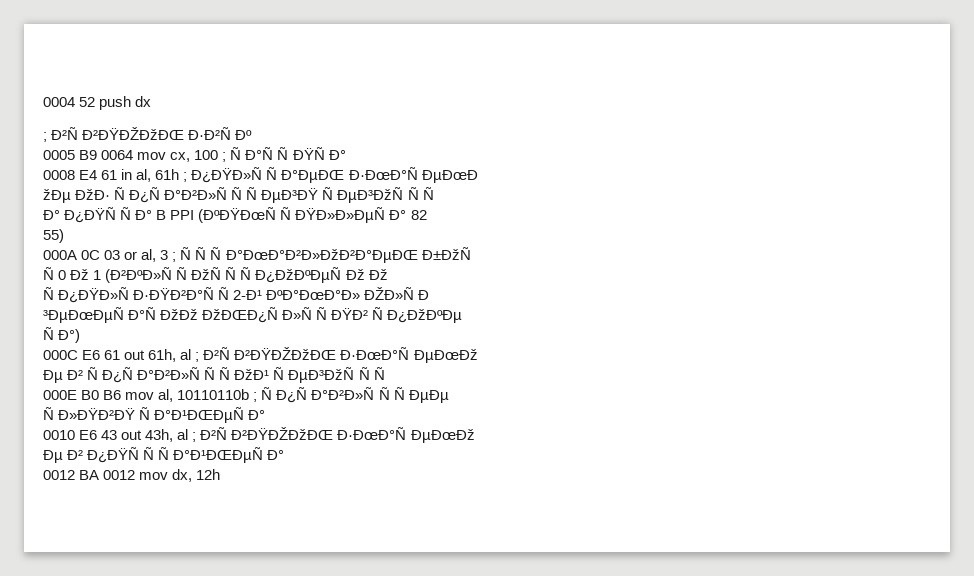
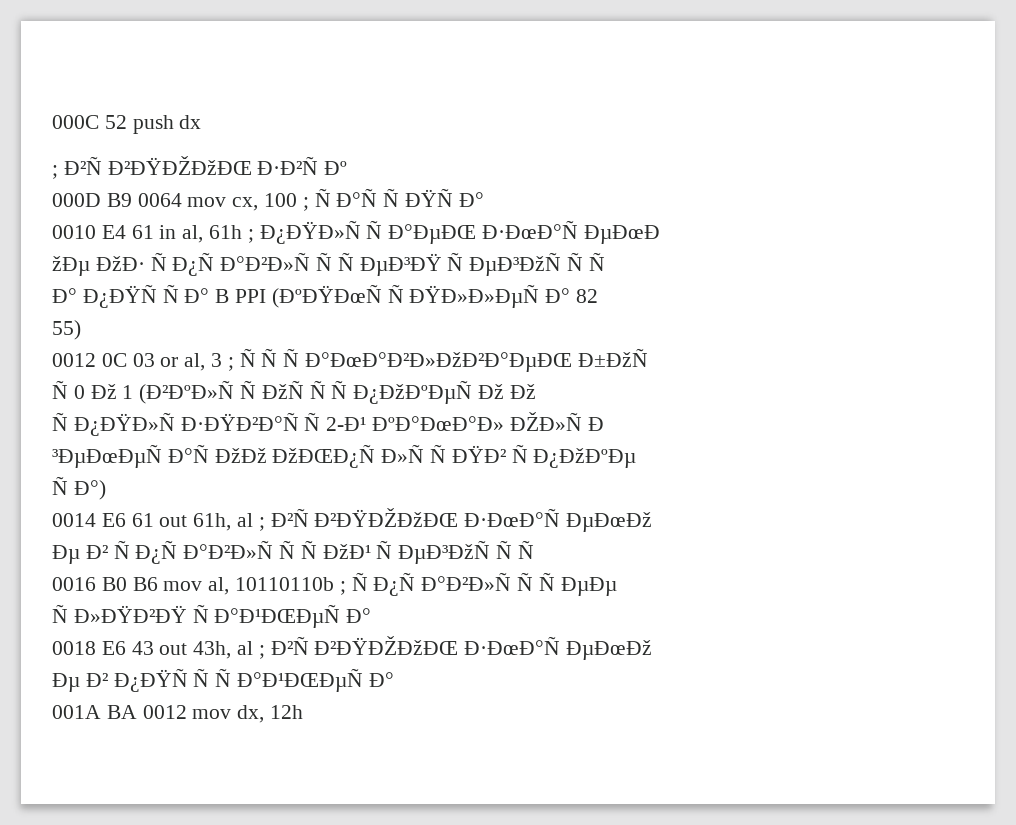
- 0004 52 push dx
+ 000C 52 push dx
- 0005 B9 0064 mov cx, 100 ; Ñ Ð°Ñ Ñ ÐŸÑ Ð°
+ 000D B9 0064 mov cx, 100 ; Ñ Ð°Ñ Ñ ÐŸÑ Ð°
- 0008 E4 61 in al, 61h ; Ð¿ÐŸÐ»Ñ Ñ Ð°ÐµÐŒ Ð·ÐœÐ°Ñ ÐµÐœÐ
+ 0010 E4 61 in al, 61h ; Ð¿ÐŸÐ»Ñ Ñ Ð°ÐµÐŒ Ð·ÐœÐ°Ñ ÐµÐœÐ
- 000A 0C 03 or al, 3 ; Ñ Ñ Ñ Ð°ÐœÐ°Ð²Ð»ÐžÐ²Ð°ÐµÐŒ Ð±ÐžÑ
+ 0012 0C 03 or al, 3 ; Ñ Ñ Ñ Ð°ÐœÐ°Ð²Ð»ÐžÐ²Ð°ÐµÐŒ Ð±ÐžÑ
- 000C E6 61 out 61h, al ; Ð²Ñ Ð²ÐŸÐŽÐžÐŒ Ð·ÐœÐ°Ñ ÐµÐœÐž
+ 0014 E6 61 out 61h, al ; Ð²Ñ Ð²ÐŸÐŽÐžÐŒ Ð·ÐœÐ°Ñ ÐµÐœÐž
- 000E B0 B6 mov al, 10110110b ; Ñ Ð¿Ñ Ð°Ð²Ð»Ñ Ñ Ñ ÐµÐµ
+ 0016 B0 B6 mov al, 10110110b ; Ñ Ð¿Ñ Ð°Ð²Ð»Ñ Ñ Ñ ÐµÐµ
- 0010 E6 43 out 43h, al ; Ð²Ñ Ð²ÐŸÐŽÐžÐŒ Ð·ÐœÐ°Ñ ÐµÐœÐž
+ 0018 E6 43 out 43h, al ; Ð²Ñ Ð²ÐŸÐŽÐžÐŒ Ð·ÐœÐ°Ñ ÐµÐœÐž
- 0012 BA 0012 mov dx, 12h
+ 001A BA 0012 mov dx, 12h

